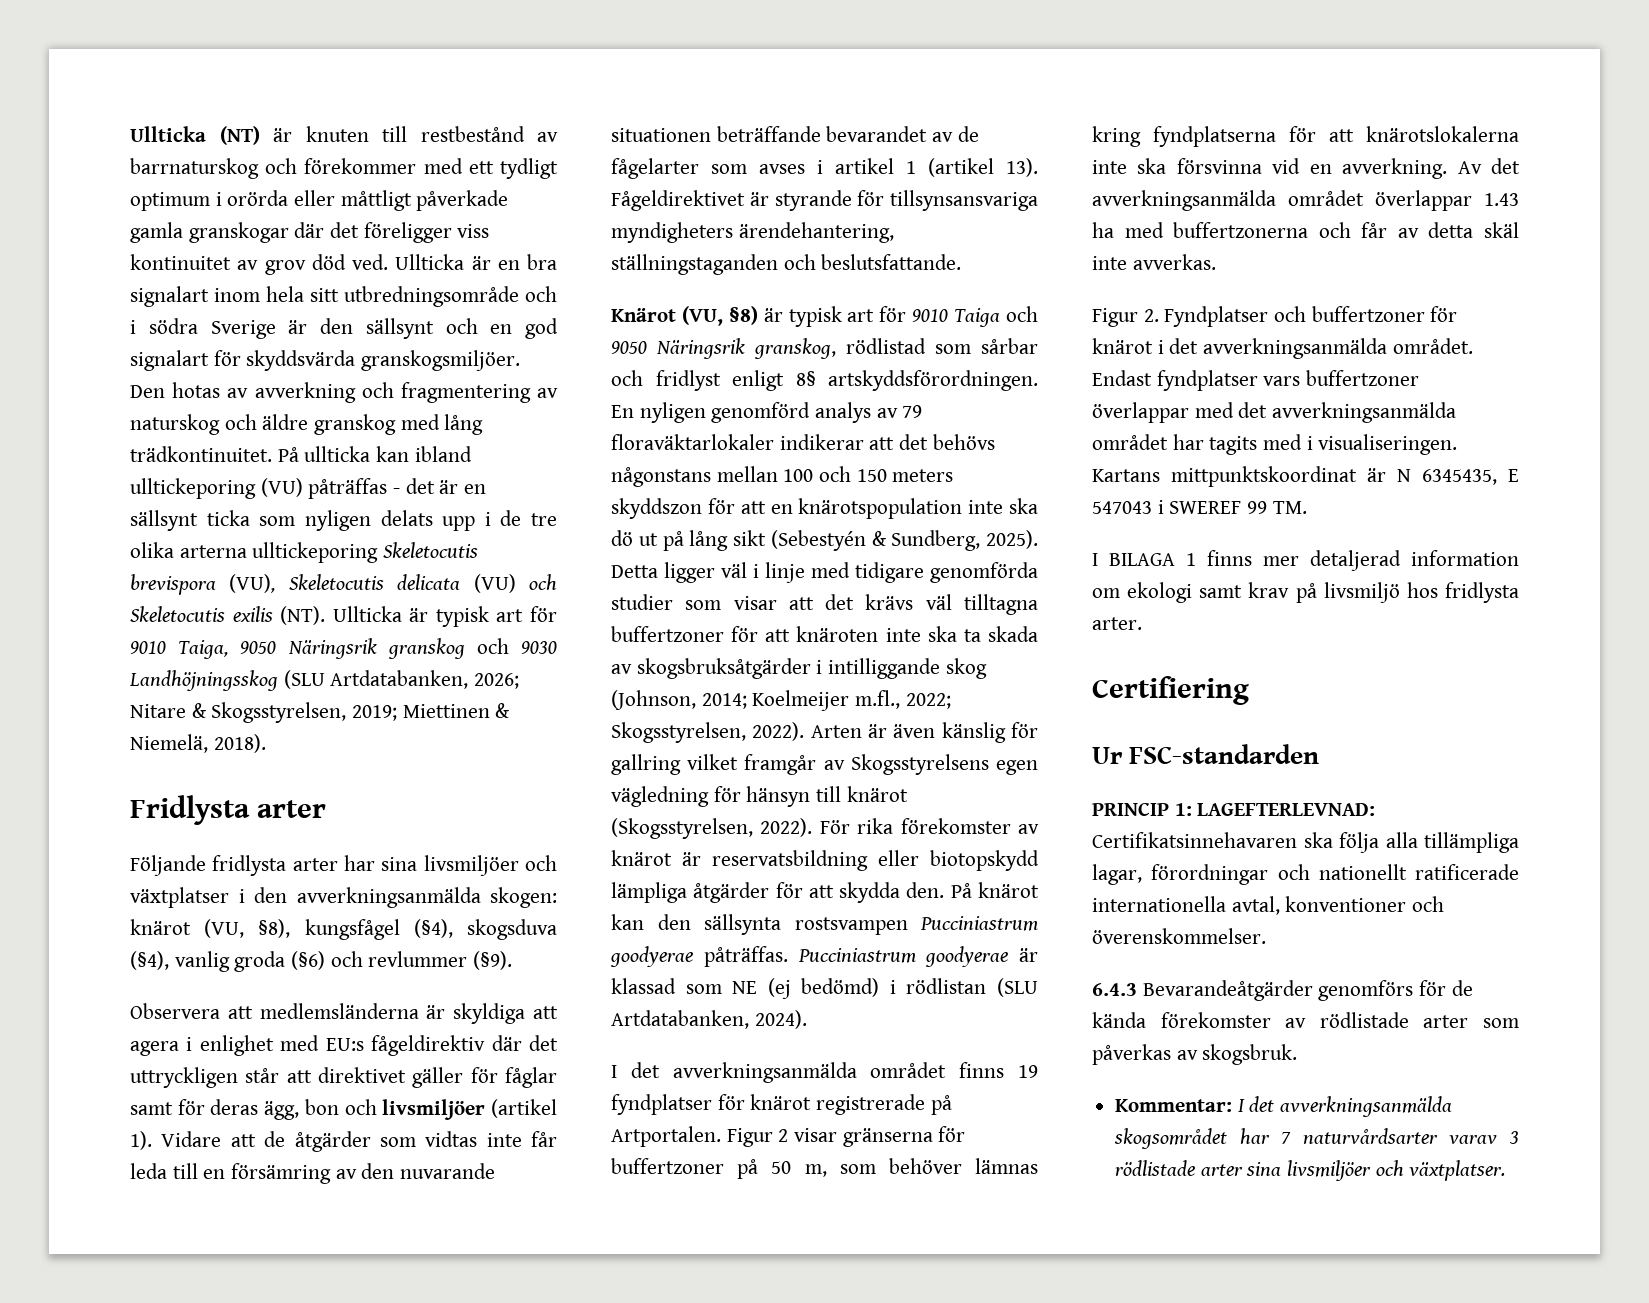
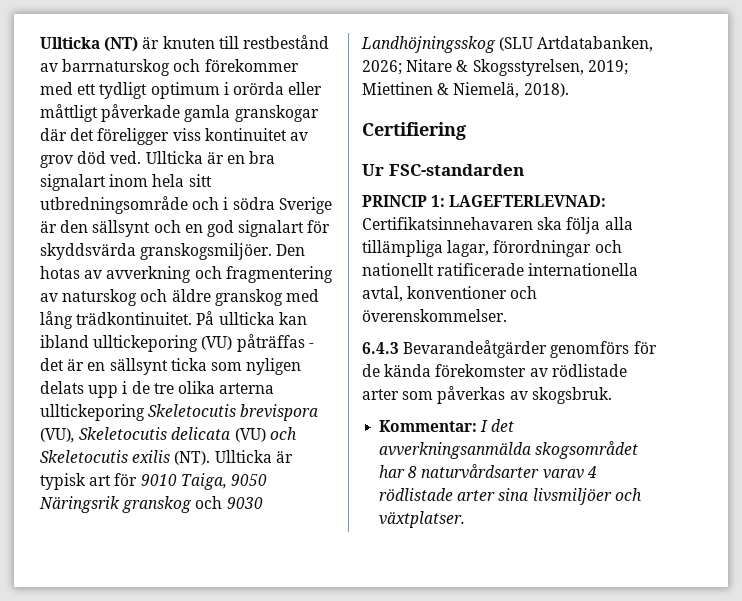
- Fridlysta arter
- Följande fridlysta arter har sina livsmiljöer och växtplatser i den avverkningsanmälda skogen: knärot (VU, §8), kungsfågel (§4), skogsduva (§4), vanlig groda (§6) och revlummer (§9).
- Observera att medlemsländerna är skyldiga att agera i enlighet med EU:s fågeldirektiv där det uttryckligen står att direktivet gäller för fåglar samt för deras ägg, bon och livsmiljöer (artikel 1). Vidare att de åtgärder som vidtas inte får leda till en försämring av den nuvarande situationen beträffande bevarandet av de fågelarter som avses i artikel 1 (artikel 13). Fågeldirektivet är styrande för tillsynsansvariga myndigheters ärendehantering, ställningstaganden och beslutsfattande.
- Knärot (VU, §8) är typisk art för 9010 Taiga och 9050 Näringsrik granskog, rödlistad som sårbar och fridlyst enligt 8§ artskyddsförordningen. En nyligen genomförd analys av 79 floraväktarlokaler indikerar att det behövs någonstans mellan 100 och 150 meters skyddszon för att en knärotspopulation inte ska dö ut på lång sikt (Sebestyén & Sundberg, 2025). Detta ligger väl i linje med tidigare genomförda studier som visar att det krävs väl tilltagna buffertzoner för att knäroten inte ska ta skada av skogsbruksåtgärder i intilliggande skog (Johnson, 2014; Koelmeijer m.fl., 2022; Skogsstyrelsen, 2022). Arten är även känslig för gallring vilket framgår av Skogsstyrelsens egen vägledning för hänsyn till knärot (Skogsstyrelsen, 2022). För rika förekomster av knärot är reservatsbildning eller biotopskydd lämpliga åtgärder för att skydda den. På knärot kan den sällsynta rostsvampen Pucciniastrum goodyerae påträffas. Pucciniastrum goodyerae är klassad som NE (ej bedömd) i rödlistan (SLU Artdatabanken, 2024).
- I det avverkningsanmälda området finns 19 fyndplatser för knärot registrerade på Artportalen. Figur 2 visar gränserna för buffertzoner på 50 m, som behöver lämnas kring fyndplatserna för att knärotslokalerna inte ska försvinna vid en avverkning. Av det avverkningsanmälda området överlappar 1.43 ha med buffertzonerna och får av detta skäl inte avverkas.
- Figur 2. Fyndplatser och buffertzoner för knärot i det avverkningsanmälda området. Endast fyndplatser vars buffertzoner överlappar med det avverkningsanmälda området har tagits med i visualiseringen. Kartans mittpunktskoordinat är N 6345435, E 547043 i SWEREF 99 TM.
- I BILAGA 1 finns mer detaljerad information om ekologi samt krav på livsmiljö hos fridlysta arter.
- Kommentar: I det avverkningsanmälda skogsområdet har 7 naturvårdsarter varav 3 rödlistade arter sina livsmiljöer och växtplatser.
+ Kommentar: I det avverkningsanmälda skogsområdet har 8 naturvårdsarter varav 4 rödlistade arter sina livsmiljöer och växtplatser.

